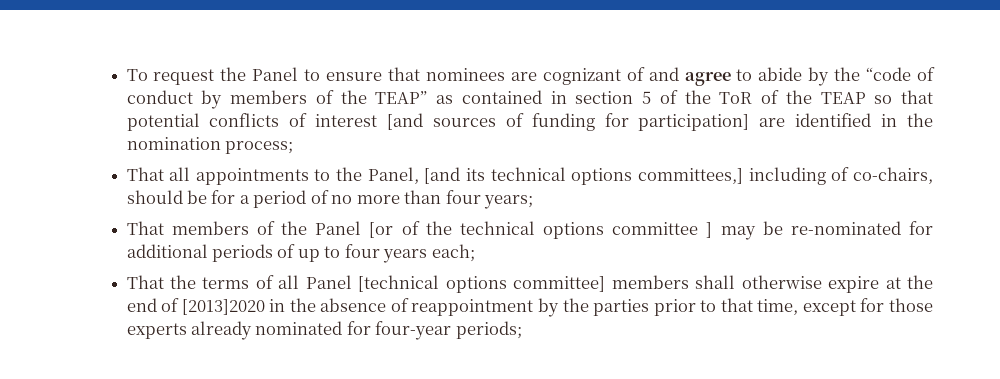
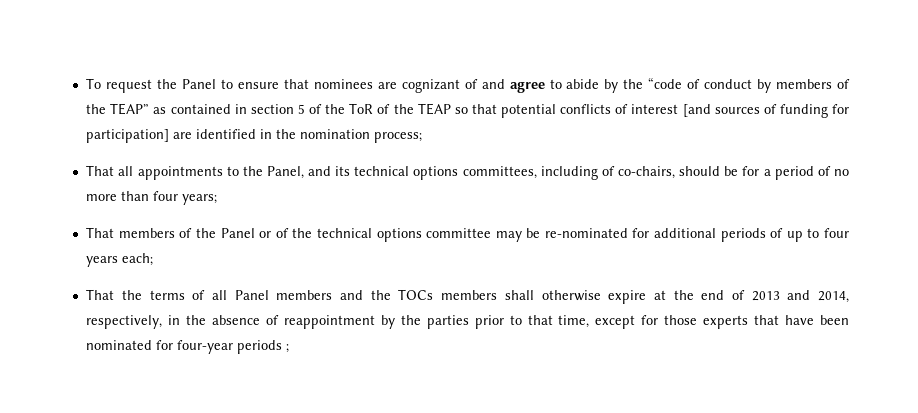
- That all appointments to the Panel, [and its technical options committees,] including of co-chairs, should be for a period of no more than four years;
+ That all appointments to the Panel, and its technical options committees, including of co-chairs, should be for a period of no more than four years;
- That members of the Panel [or of the technical options committee ] may be re-nominated for additional periods of up to four years each;
+ That members of the Panel or of the technical options committee may be re-nominated for additional periods of up to four years each;
- That the terms of all Panel [technical options committee] members shall otherwise expire at the end of [2013]2020 in the absence of reappointment by the parties prior to that time, except for those experts already nominated for four-year periods;
+ That the terms of all Panel members and the TOCs members shall otherwise expire at the end of 2013 and 2014, respectively, in the absence of reappointment by the parties prior to that time, except for those experts that have been nominated for four-year periods ;

